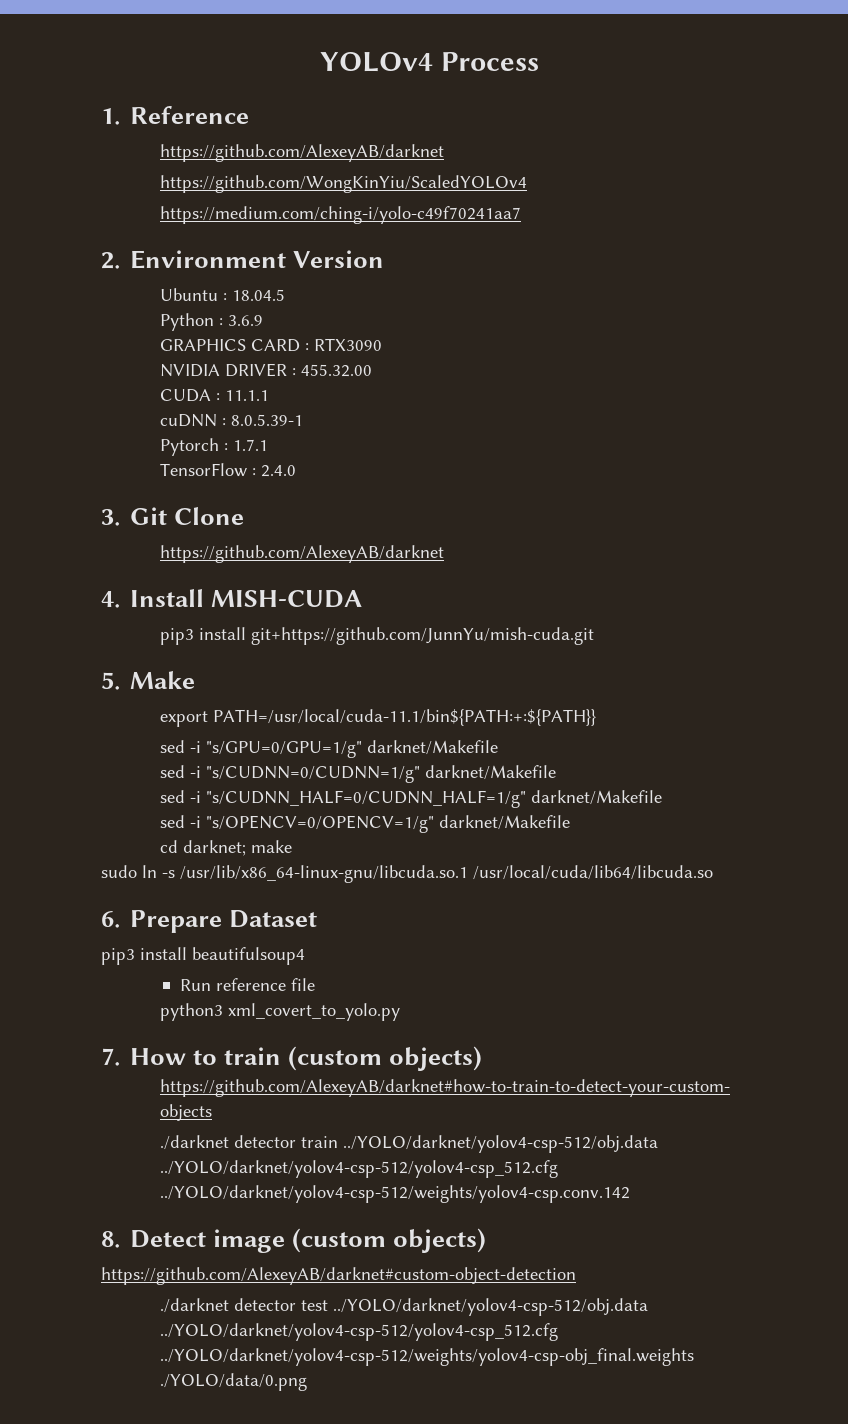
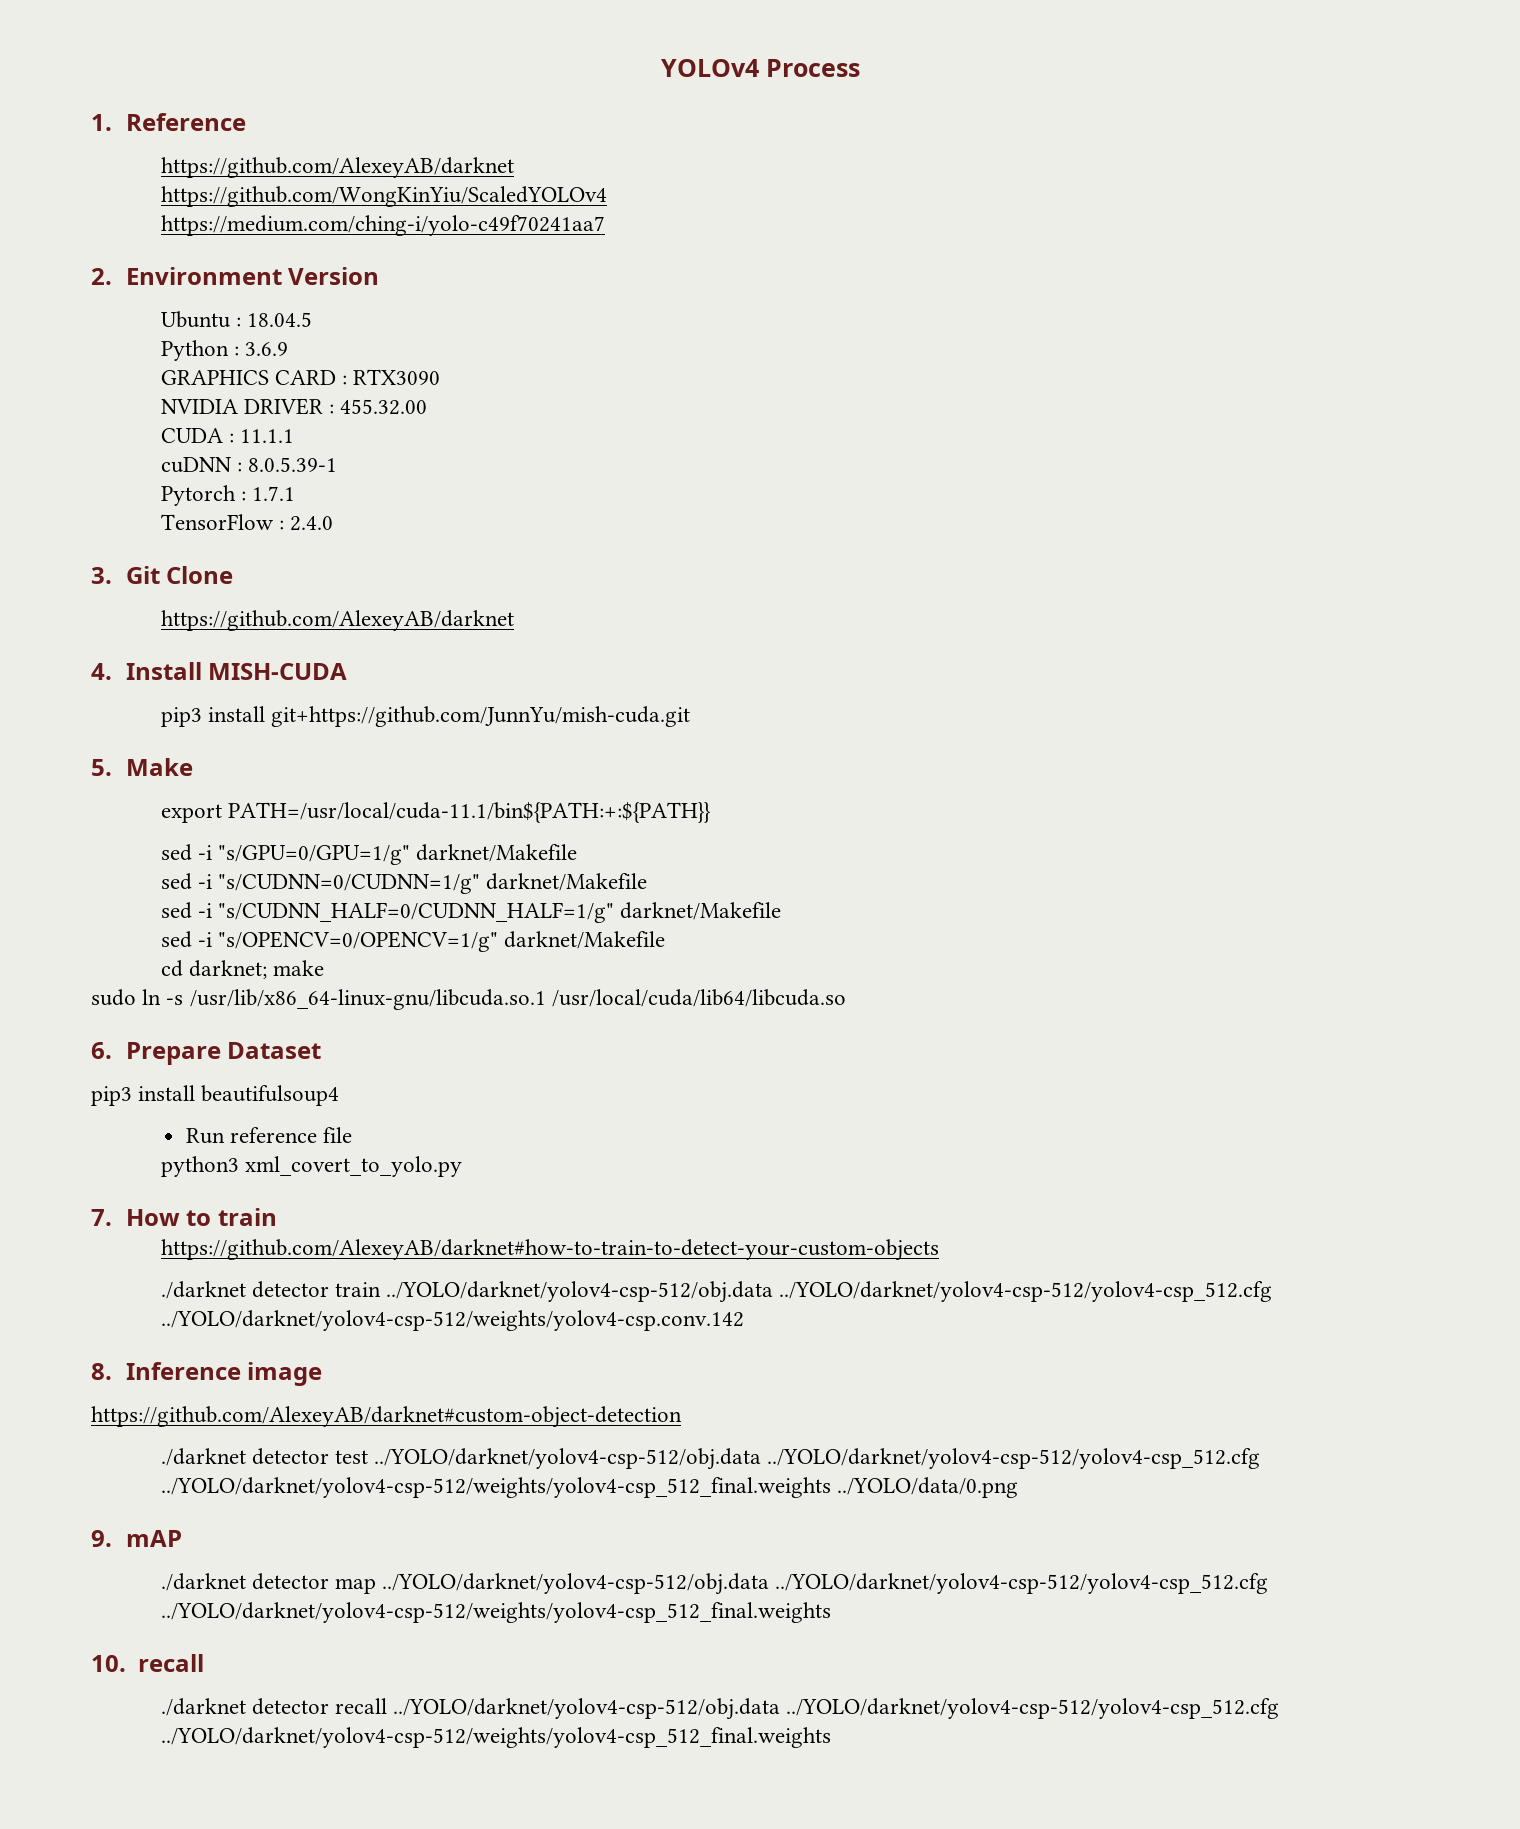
- 7. How to train (custom objects)
+ 7. How to train
- 8. Detect image (custom objects)
+ 8. Inference image
- ./darknet detector test ../YOLO/darknet/yolov4-csp-512/obj.data ../YOLO/darknet/yolov4-csp-512/yolov4-csp_512.cfg ../YOLO/darknet/yolov4-csp-512/weights/yolov4-csp-obj_final.weights ./YOLO/data/0.png
+ ./darknet detector test ../YOLO/darknet/yolov4-csp-512/obj.data ../YOLO/darknet/yolov4-csp-512/yolov4-csp_512.cfg ../YOLO/darknet/yolov4-csp-512/weights/yolov4-csp_512_final.weights ../YOLO/data/0.png
+ 9. mAP
+ ./darknet detector map ../YOLO/darknet/yolov4-csp-512/obj.data ../YOLO/darknet/yolov4-csp-512/yolov4-csp_512.cfg ../YOLO/darknet/yolov4-csp-512/weights/yolov4-csp_512_final.weights
+ 10. recall
+ ./darknet detector recall ../YOLO/darknet/yolov4-csp-512/obj.data ../YOLO/darknet/yolov4-csp-512/yolov4-csp_512.cfg ../YOLO/darknet/yolov4-csp-512/weights/yolov4-csp_512_final.weights

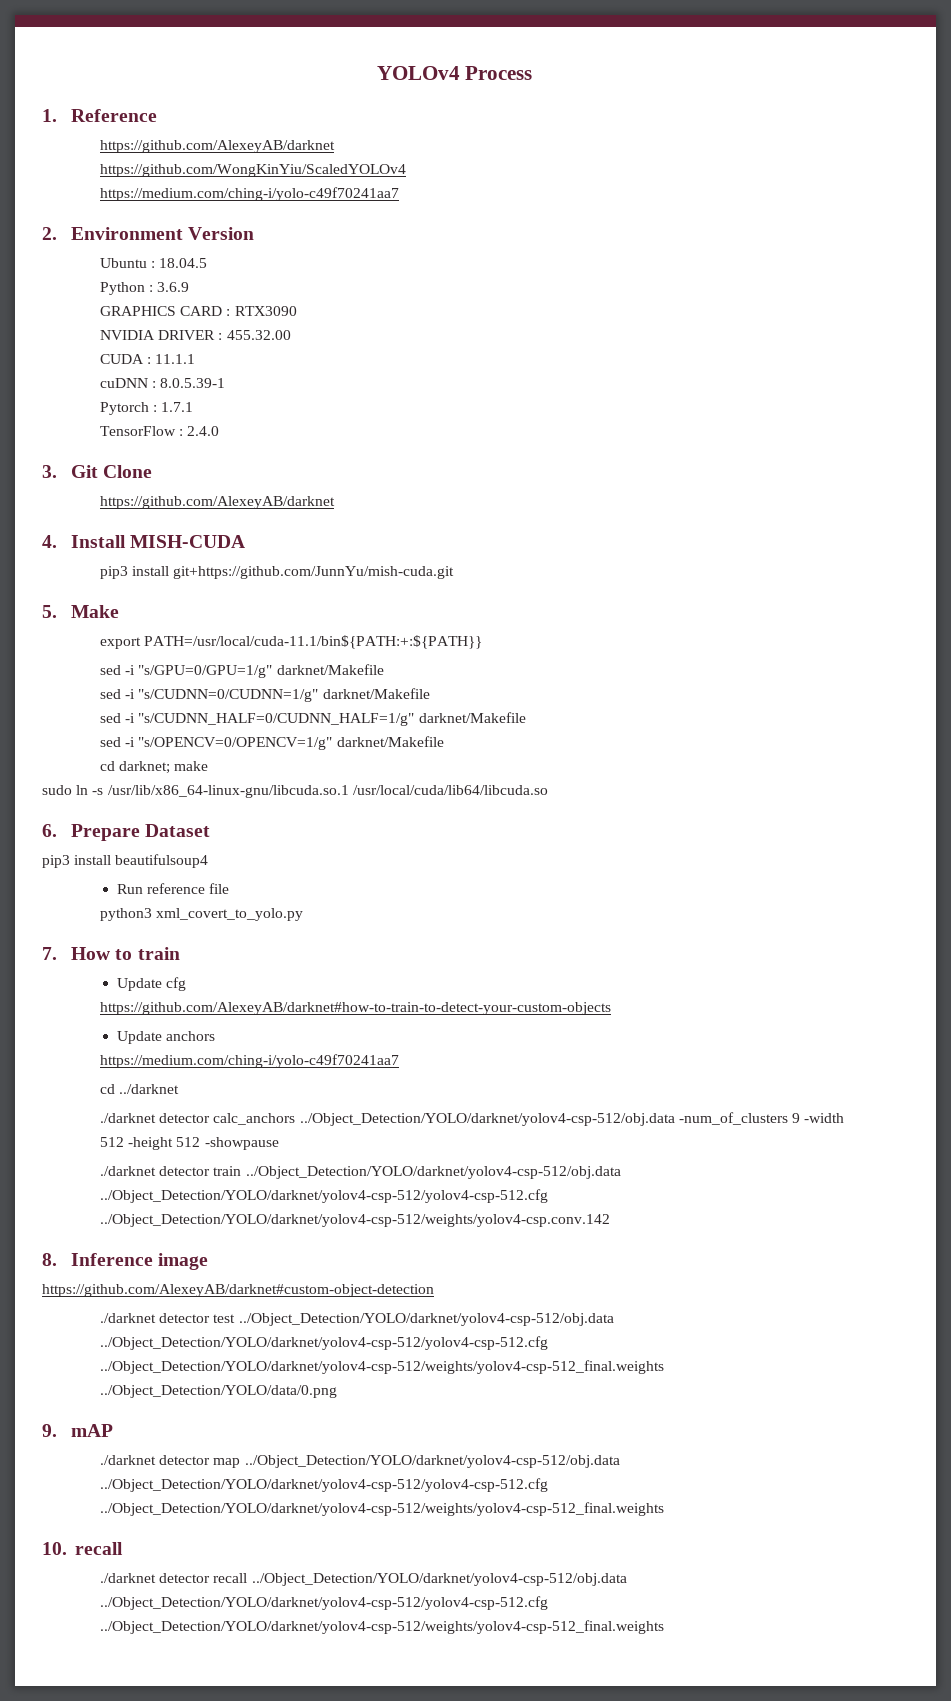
+ Update cfg
+ Update anchors
+ https://medium.com/ching-i/yolo-c49f70241aa7
+ cd ../darknet
+ ./darknet detector calc_anchors ../Object_Detection/YOLO/darknet/yolov4-csp-512/obj.data -num_of_clusters 9 -width 512 -height 512 -showpause
- ./darknet detector train ../YOLO/darknet/yolov4-csp-512/obj.data ../YOLO/darknet/yolov4-csp-512/yolov4-csp_512.cfg ../YOLO/darknet/yolov4-csp-512/weights/yolov4-csp.conv.142
+ ./darknet detector train ../Object_Detection/YOLO/darknet/yolov4-csp-512/obj.data ../Object_Detection/YOLO/darknet/yolov4-csp-512/yolov4-csp-512.cfg ../Object_Detection/YOLO/darknet/yolov4-csp-512/weights/yolov4-csp.conv.142
- ./darknet detector test ../YOLO/darknet/yolov4-csp-512/obj.data ../YOLO/darknet/yolov4-csp-512/yolov4-csp_512.cfg ../YOLO/darknet/yolov4-csp-512/weights/yolov4-csp_512_final.weights ../YOLO/data/0.png
+ ./darknet detector test ../Object_Detection/YOLO/darknet/yolov4-csp-512/obj.data ../Object_Detection/YOLO/darknet/yolov4-csp-512/yolov4-csp-512.cfg ../Object_Detection/YOLO/darknet/yolov4-csp-512/weights/yolov4-csp-512_final.weights ../Object_Detection/YOLO/data/0.png
- ./darknet detector map ../YOLO/darknet/yolov4-csp-512/obj.data ../YOLO/darknet/yolov4-csp-512/yolov4-csp_512.cfg ../YOLO/darknet/yolov4-csp-512/weights/yolov4-csp_512_final.weights
+ ./darknet detector map ../Object_Detection/YOLO/darknet/yolov4-csp-512/obj.data ../Object_Detection/YOLO/darknet/yolov4-csp-512/yolov4-csp-512.cfg ../Object_Detection/YOLO/darknet/yolov4-csp-512/weights/yolov4-csp-512_final.weights
- ./darknet detector recall ../YOLO/darknet/yolov4-csp-512/obj.data ../YOLO/darknet/yolov4-csp-512/yolov4-csp_512.cfg ../YOLO/darknet/yolov4-csp-512/weights/yolov4-csp_512_final.weights
+ ./darknet detector recall ../Object_Detection/YOLO/darknet/yolov4-csp-512/obj.data ../Object_Detection/YOLO/darknet/yolov4-csp-512/yolov4-csp-512.cfg ../Object_Detection/YOLO/darknet/yolov4-csp-512/weights/yolov4-csp-512_final.weights

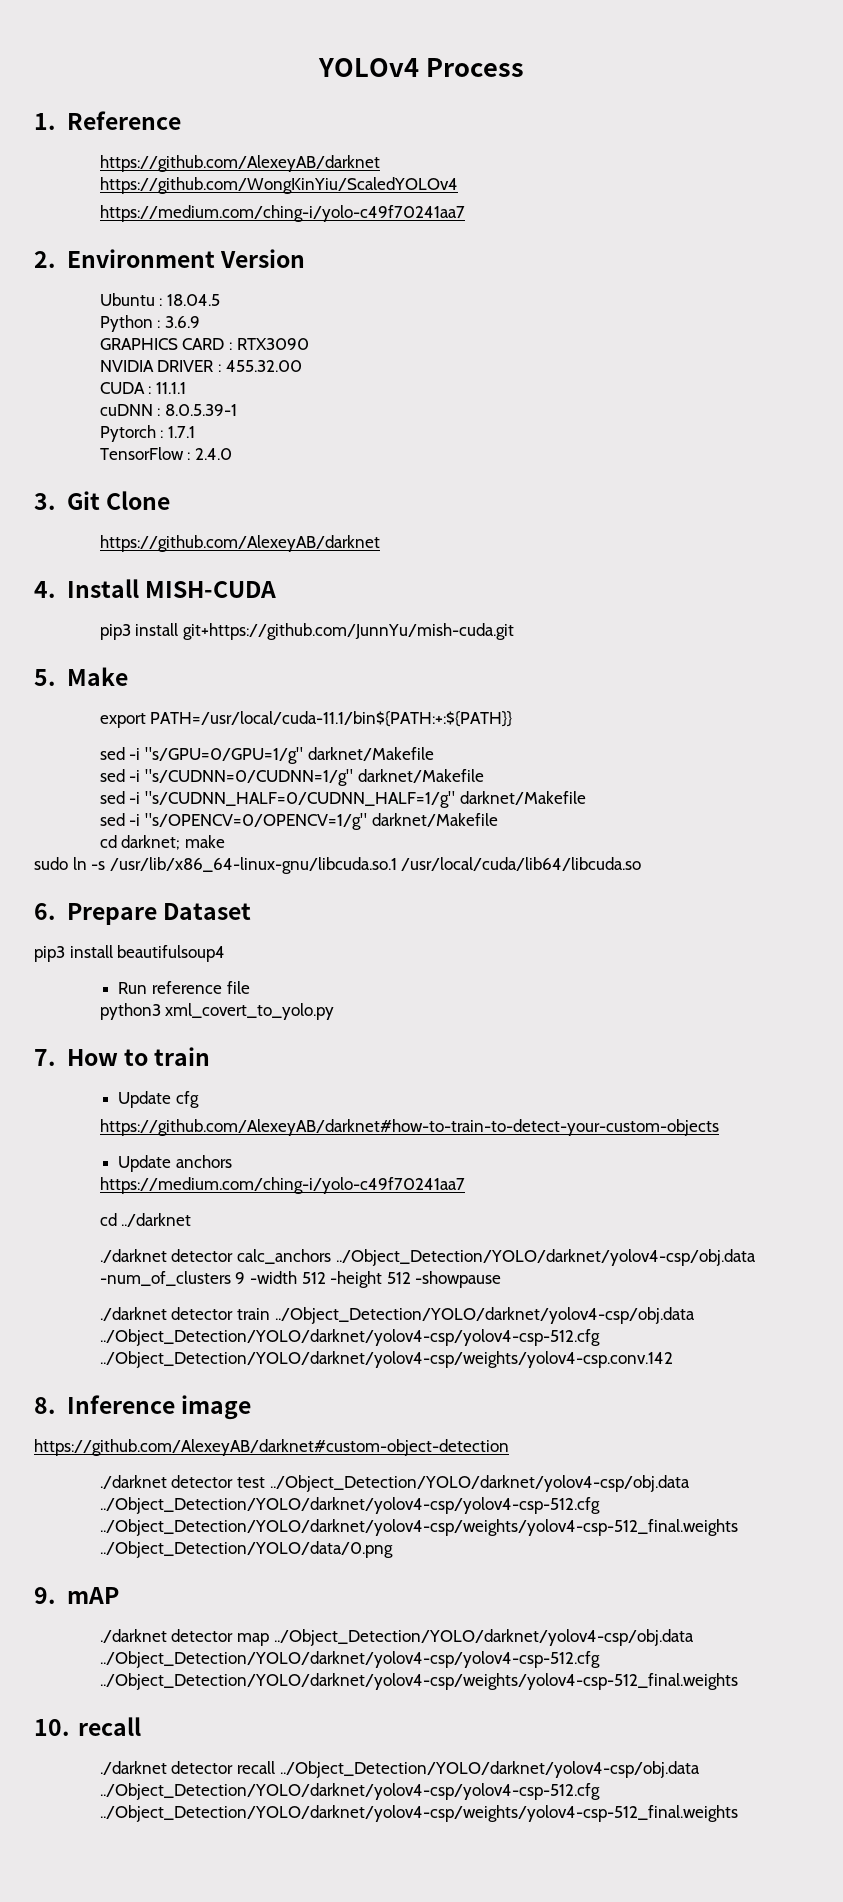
- ./darknet detector calc_anchors ../Object_Detection/YOLO/darknet/yolov4-csp-512/obj.data -num_of_clusters 9 -width 512 -height 512 -showpause
+ ./darknet detector calc_anchors ../Object_Detection/YOLO/darknet/yolov4-csp/obj.data -num_of_clusters 9 -width 512 -height 512 -showpause
- ./darknet detector train ../Object_Detection/YOLO/darknet/yolov4-csp-512/obj.data ../Object_Detection/YOLO/darknet/yolov4-csp-512/yolov4-csp-512.cfg ../Object_Detection/YOLO/darknet/yolov4-csp-512/weights/yolov4-csp.conv.142
+ ./darknet detector train ../Object_Detection/YOLO/darknet/yolov4-csp/obj.data ../Object_Detection/YOLO/darknet/yolov4-csp/yolov4-csp-512.cfg ../Object_Detection/YOLO/darknet/yolov4-csp/weights/yolov4-csp.conv.142
- ./darknet detector test ../Object_Detection/YOLO/darknet/yolov4-csp-512/obj.data ../Object_Detection/YOLO/darknet/yolov4-csp-512/yolov4-csp-512.cfg ../Object_Detection/YOLO/darknet/yolov4-csp-512/weights/yolov4-csp-512_final.weights ../Object_Detection/YOLO/data/0.png
+ ./darknet detector test ../Object_Detection/YOLO/darknet/yolov4-csp/obj.data ../Object_Detection/YOLO/darknet/yolov4-csp/yolov4-csp-512.cfg ../Object_Detection/YOLO/darknet/yolov4-csp/weights/yolov4-csp-512_final.weights ../Object_Detection/YOLO/data/0.png
- ./darknet detector map ../Object_Detection/YOLO/darknet/yolov4-csp-512/obj.data ../Object_Detection/YOLO/darknet/yolov4-csp-512/yolov4-csp-512.cfg ../Object_Detection/YOLO/darknet/yolov4-csp-512/weights/yolov4-csp-512_final.weights
+ ./darknet detector map ../Object_Detection/YOLO/darknet/yolov4-csp/obj.data ../Object_Detection/YOLO/darknet/yolov4-csp/yolov4-csp-512.cfg ../Object_Detection/YOLO/darknet/yolov4-csp/weights/yolov4-csp-512_final.weights
- ./darknet detector recall ../Object_Detection/YOLO/darknet/yolov4-csp-512/obj.data ../Object_Detection/YOLO/darknet/yolov4-csp-512/yolov4-csp-512.cfg ../Object_Detection/YOLO/darknet/yolov4-csp-512/weights/yolov4-csp-512_final.weights
+ ./darknet detector recall ../Object_Detection/YOLO/darknet/yolov4-csp/obj.data ../Object_Detection/YOLO/darknet/yolov4-csp/yolov4-csp-512.cfg ../Object_Detection/YOLO/darknet/yolov4-csp/weights/yolov4-csp-512_final.weights

